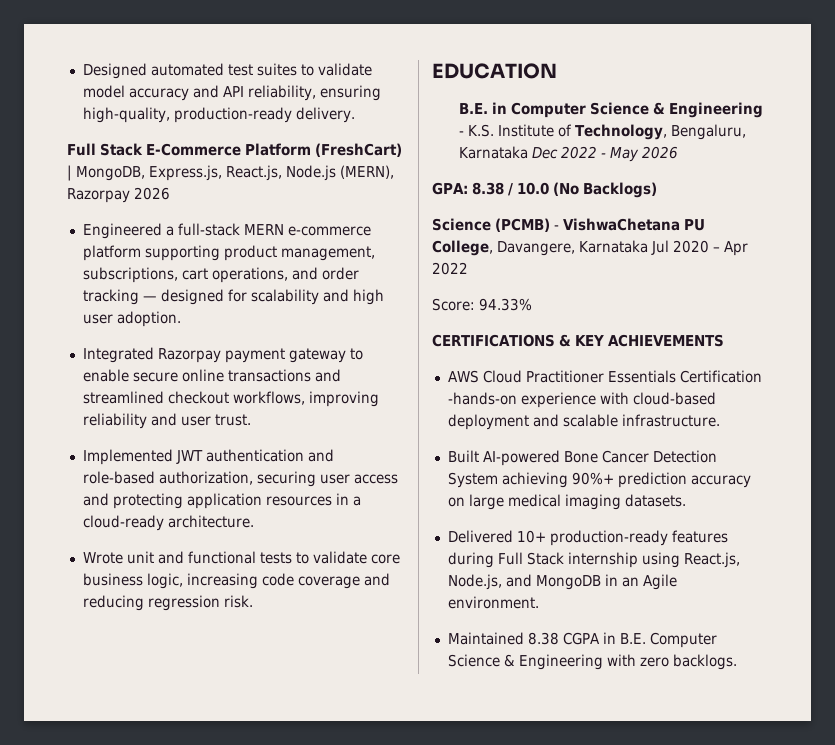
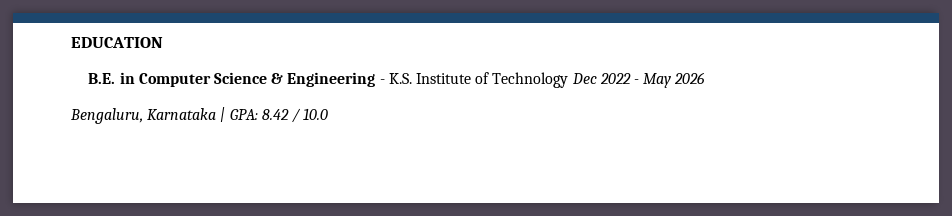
- Designed automated test suites to validate model accuracy and API reliability, ensuring high-quality, production-ready delivery.
- Full Stack E-Commerce Platform (FreshCart) | MongoDB, Express.js, React.js, Node.js (MERN), Razorpay 2026
- Engineered a full-stack MERN e-commerce platform supporting product management, subscriptions, cart operations, and order tracking — designed for scalability and high user adoption.
- Integrated Razorpay payment gateway to enable secure online transactions and streamlined checkout workflows, improving reliability and user trust.
- Implemented JWT authentication and role-based authorization, securing user access and protecting application resources in a cloud-ready architecture.
- Wrote unit and functional tests to validate core business logic, increasing code coverage and reducing regression risk.
- B.E. in Computer Science & Engineering - K.S. Institute of Technology, Bengaluru, Karnataka Dec 2022 - May 2026
+ B.E. in Computer Science & Engineering - K.S. Institute of Technology Dec 2022 - May 2026
- GPA: 8.38 / 10.0 (No Backlogs)
- Science (PCMB) - VishwaChetana PU College, Davangere, Karnataka Jul 2020 – Apr 2022
- Score: 94.33%
- CERTIFICATIONS & KEY ACHIEVEMENTS
- AWS Cloud Practitioner Essentials Certification -hands-on experience with cloud-based deployment and scalable infrastructure.
- Built AI-powered Bone Cancer Detection System achieving 90%+ prediction accuracy on large medical imaging datasets.
- Delivered 10+ production-ready features during Full Stack internship using React.js, Node.js, and MongoDB in an Agile environment.
- Maintained 8.38 CGPA in B.E. Computer Science & Engineering with zero backlogs.
+ Bengaluru, Karnataka | GPA: 8.42 / 10.0

